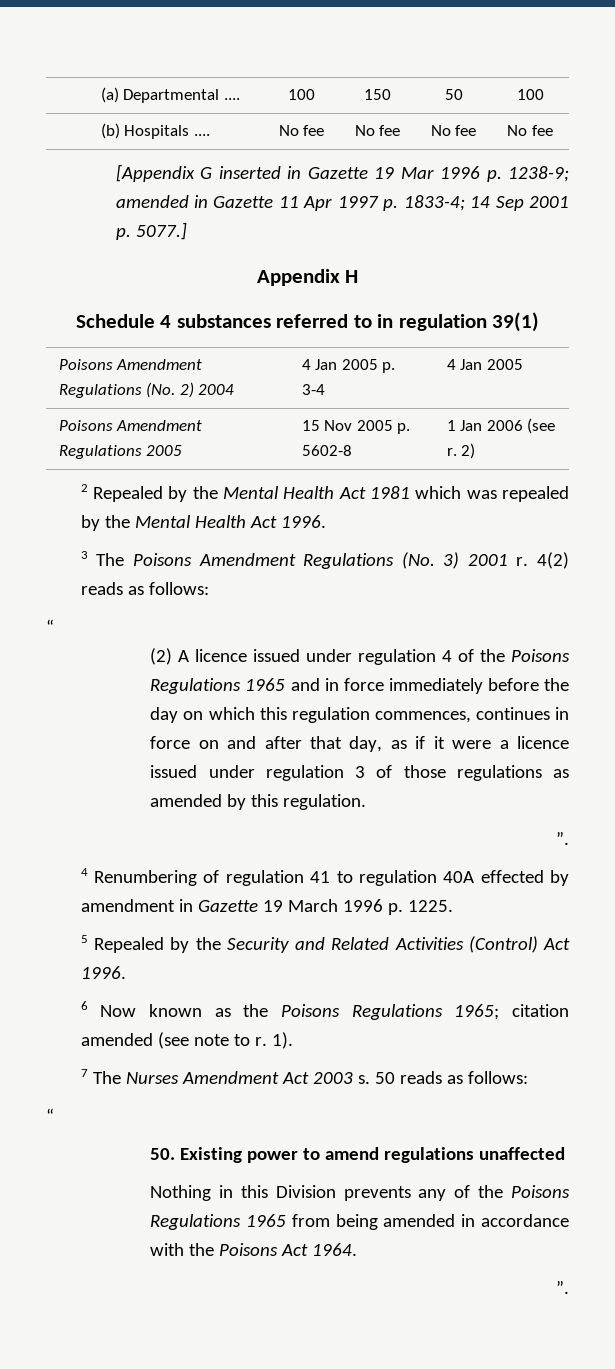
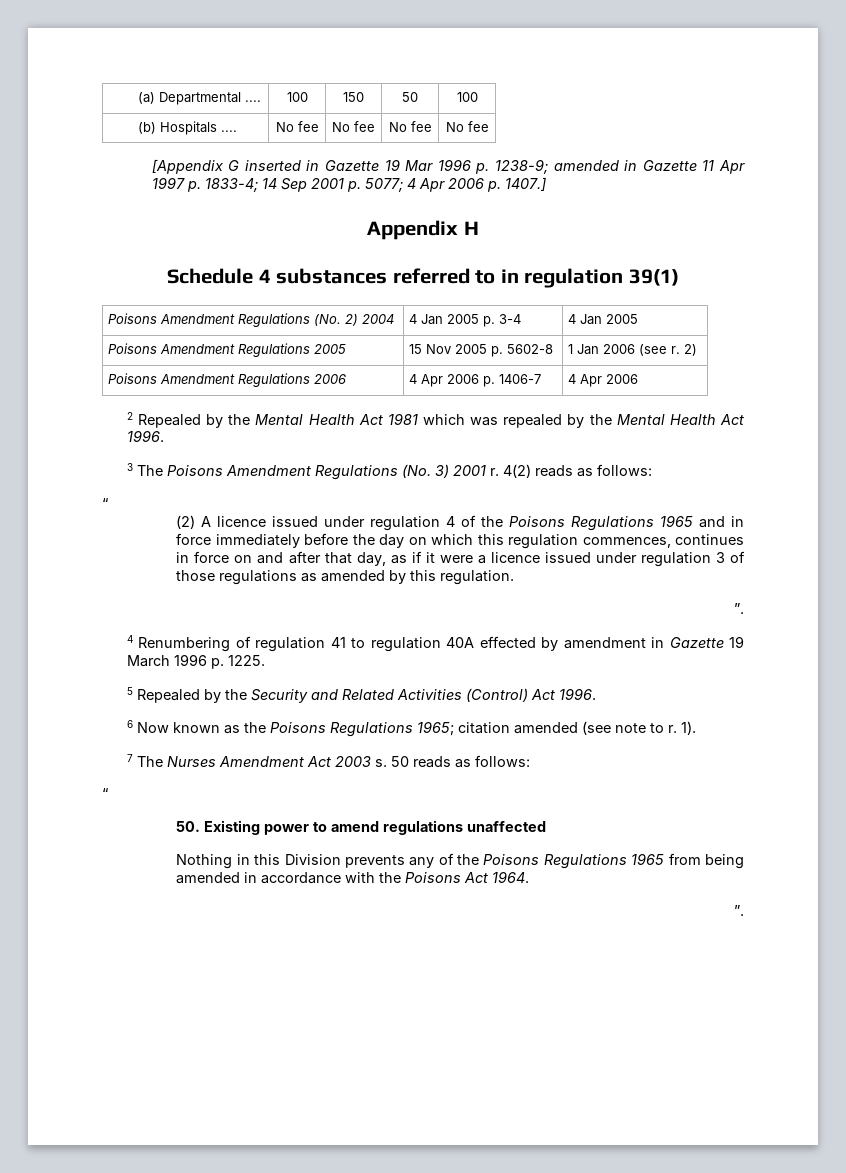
- [Appendix G inserted in Gazette 19 Mar 1996 p. 1238-9; amended in Gazette 11 Apr 1997 p. 1833-4; 14 Sep 2001 p. 5077.]
+ [Appendix G inserted in Gazette 19 Mar 1996 p. 1238-9; amended in Gazette 11 Apr 1997 p. 1833-4; 14 Sep 2001 p. 5077; 4 Apr 2006 p. 1407.]
+ Poisons Amendment Regulations 2006 | 4 Apr 2006 p. 1406-7 | 4 Apr 2006

